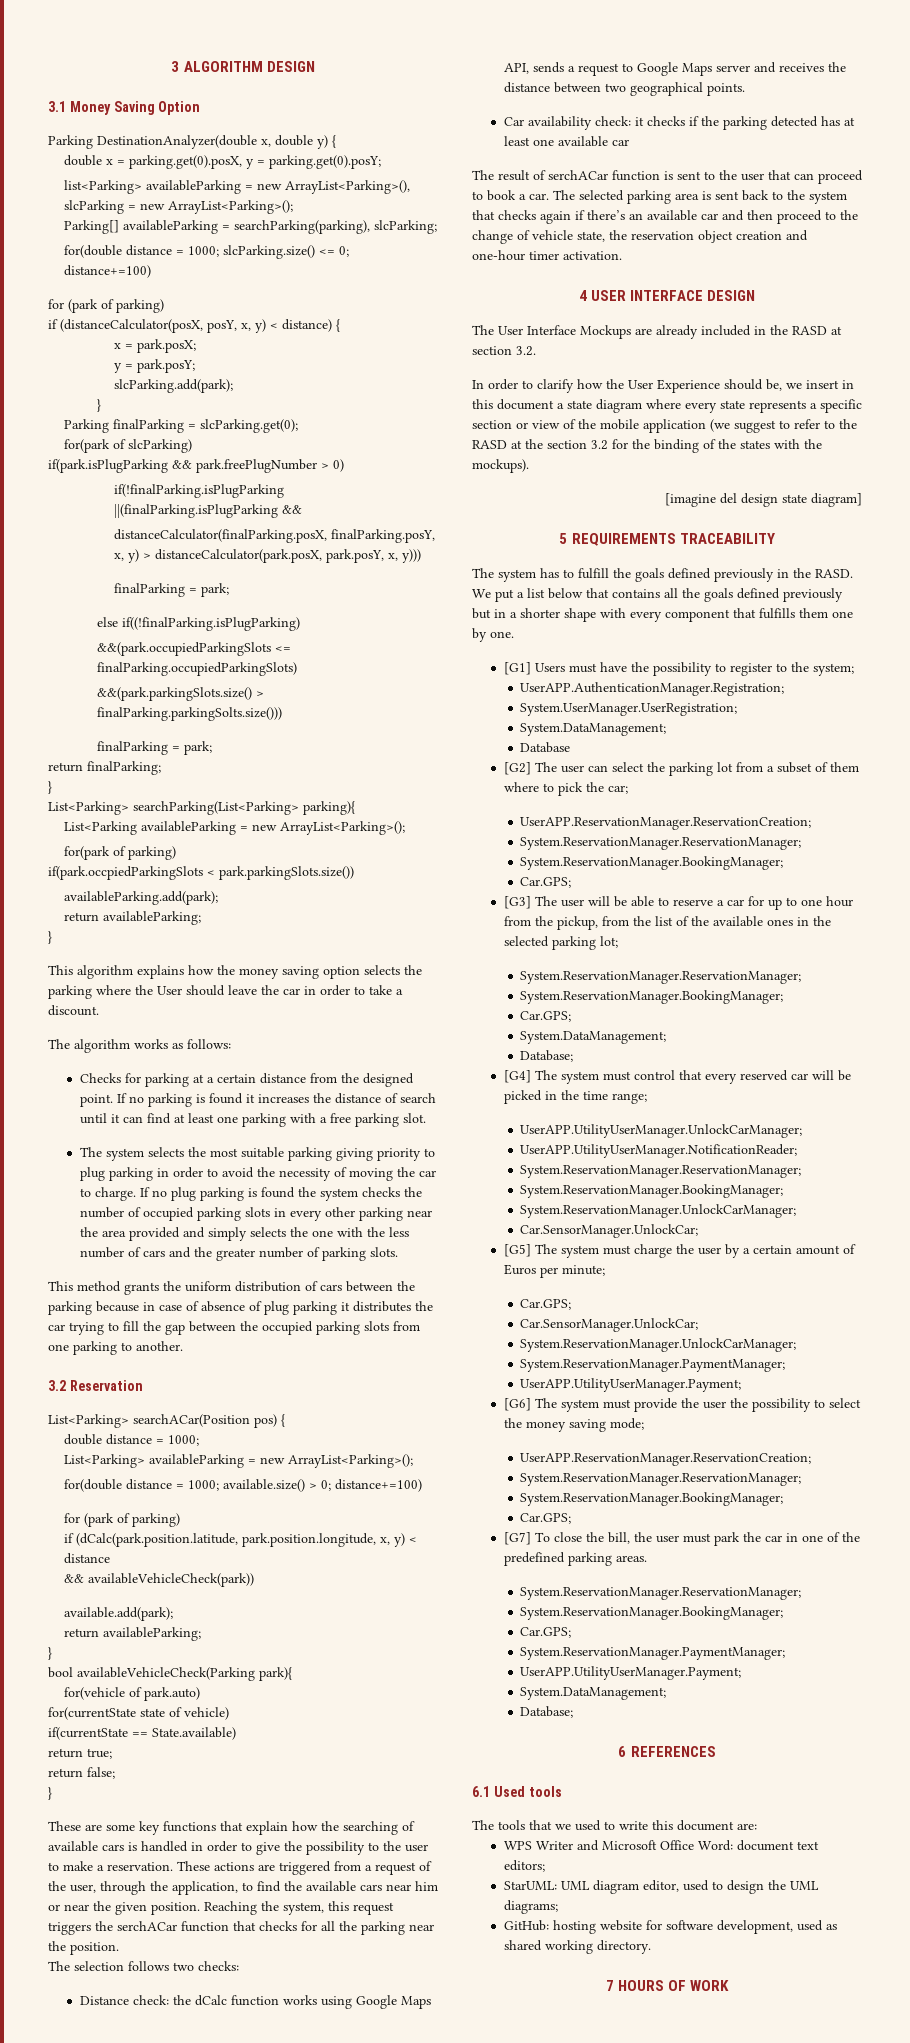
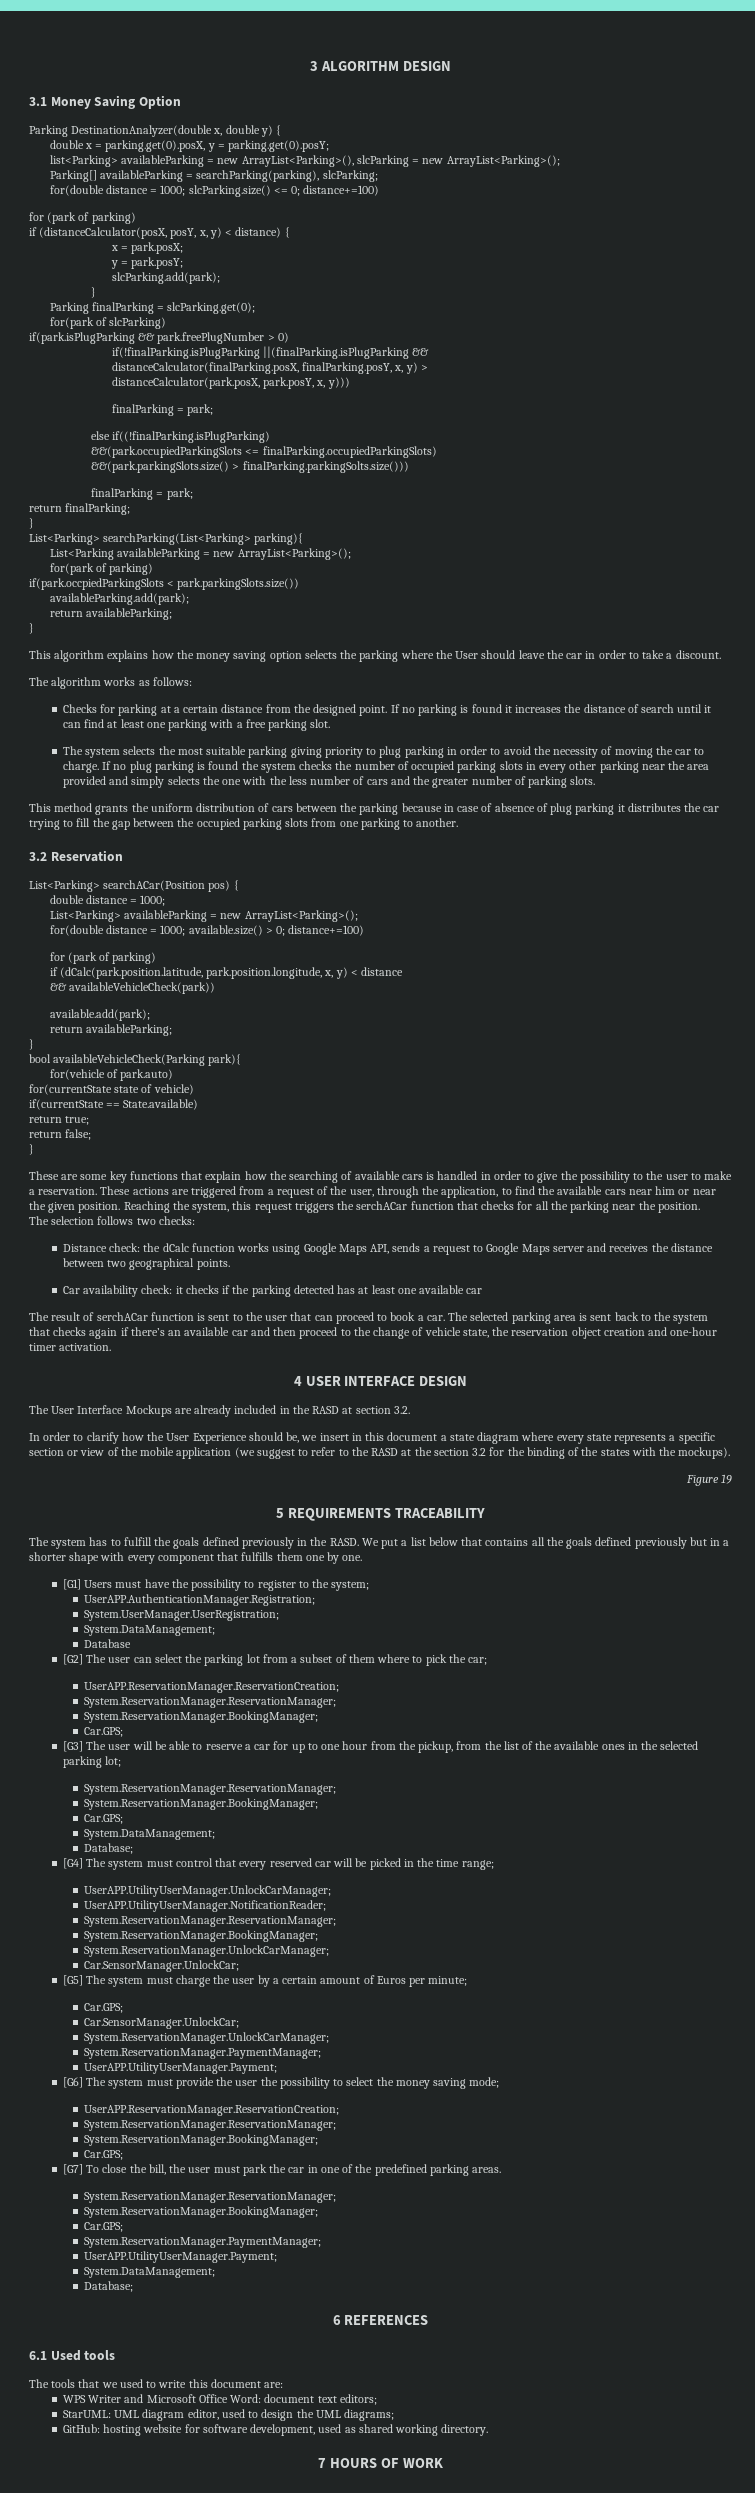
- distanceCalculator(finalParking.posX, finalParking.posY, x, y) > distanceCalculator(park.posX, park.posY, x, y)))
+ distanceCalculator(finalParking.posX, finalParking.posY, x, y) >
+ distanceCalculator(park.posX, park.posY, x, y)))
- [imagine del design state diagram]
+ Figure 19

